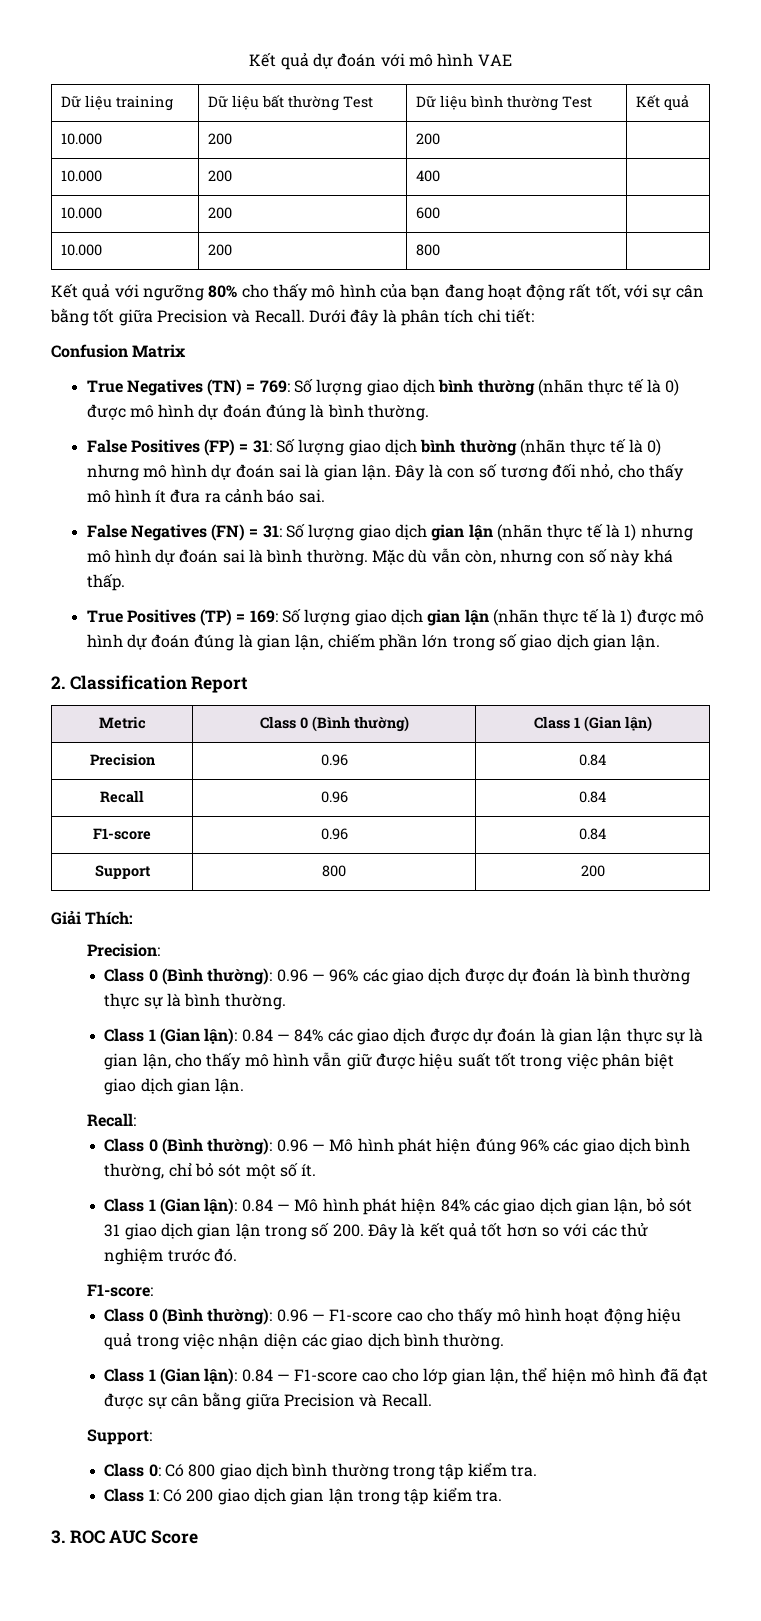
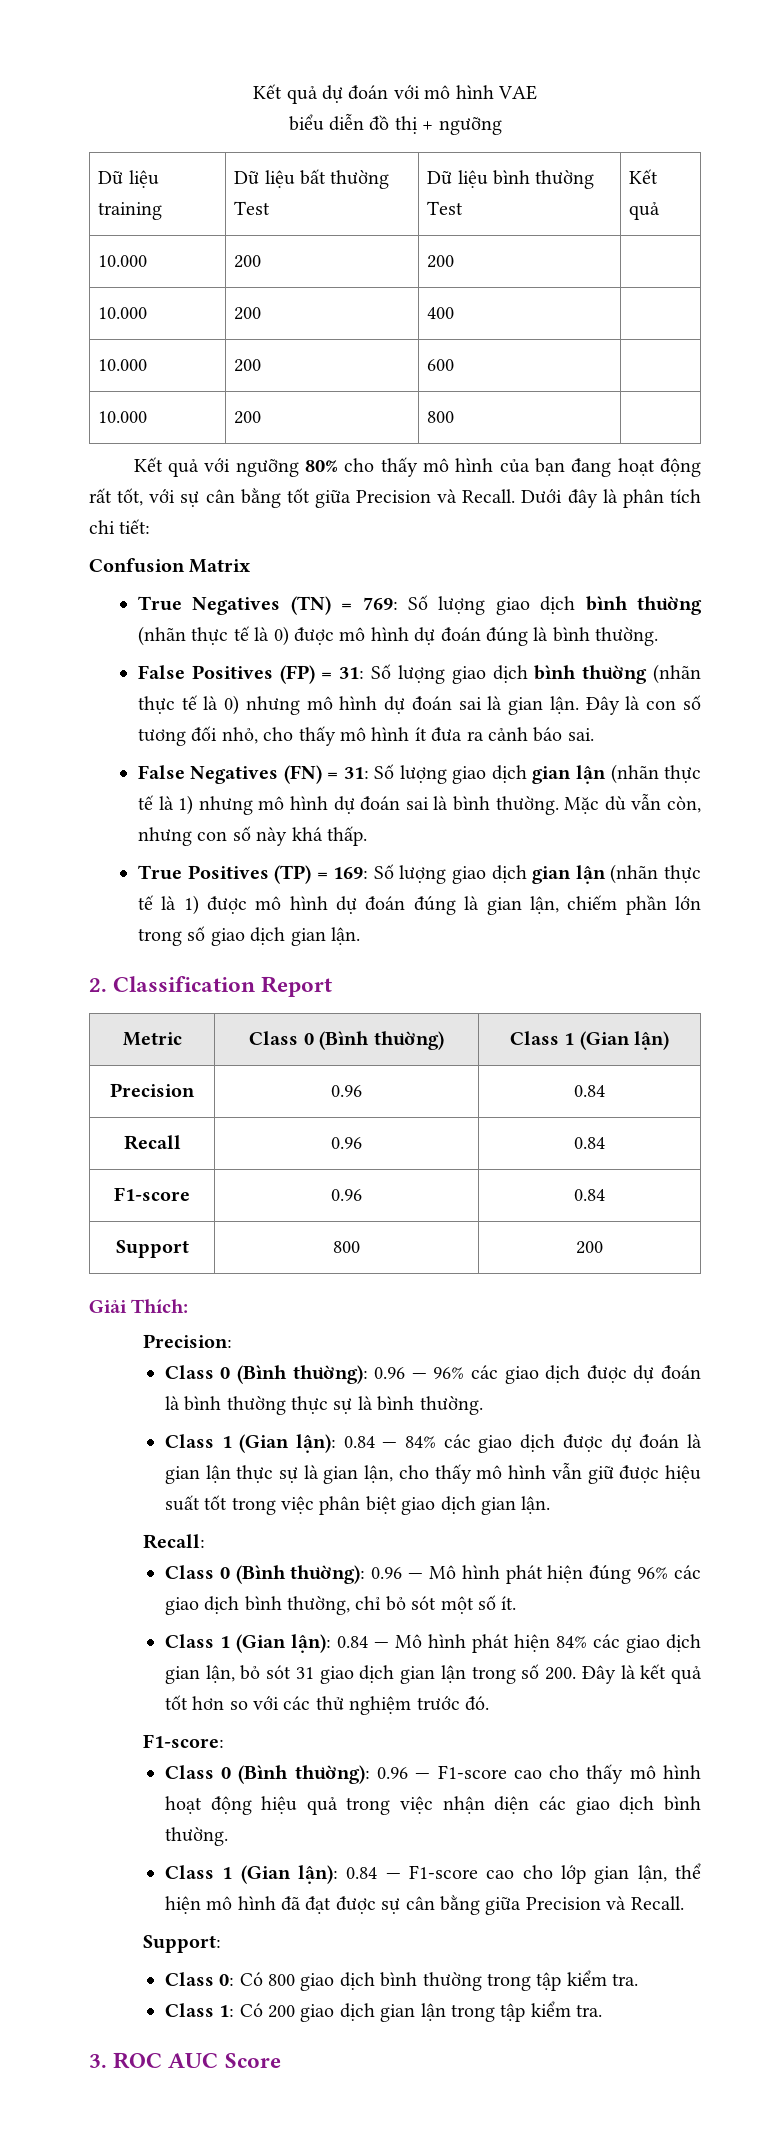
+ biểu diễn đồ thị + ngưỡng

